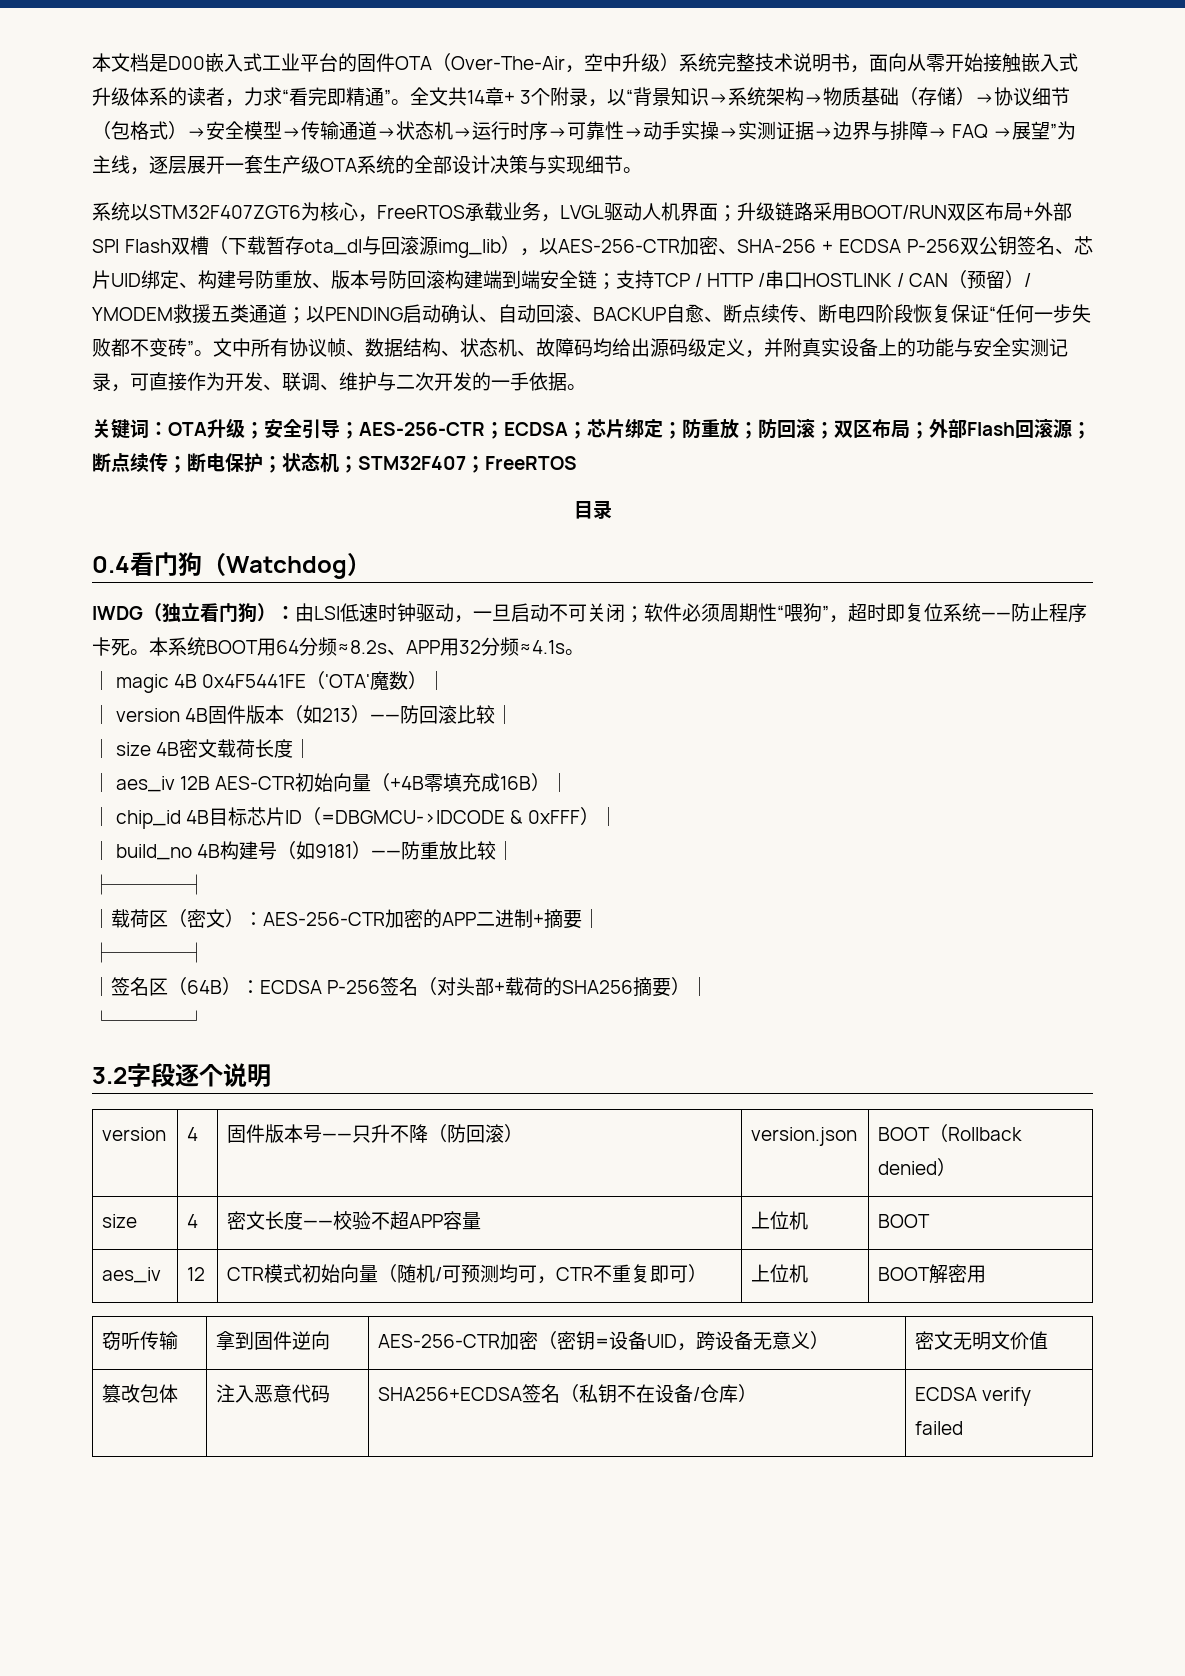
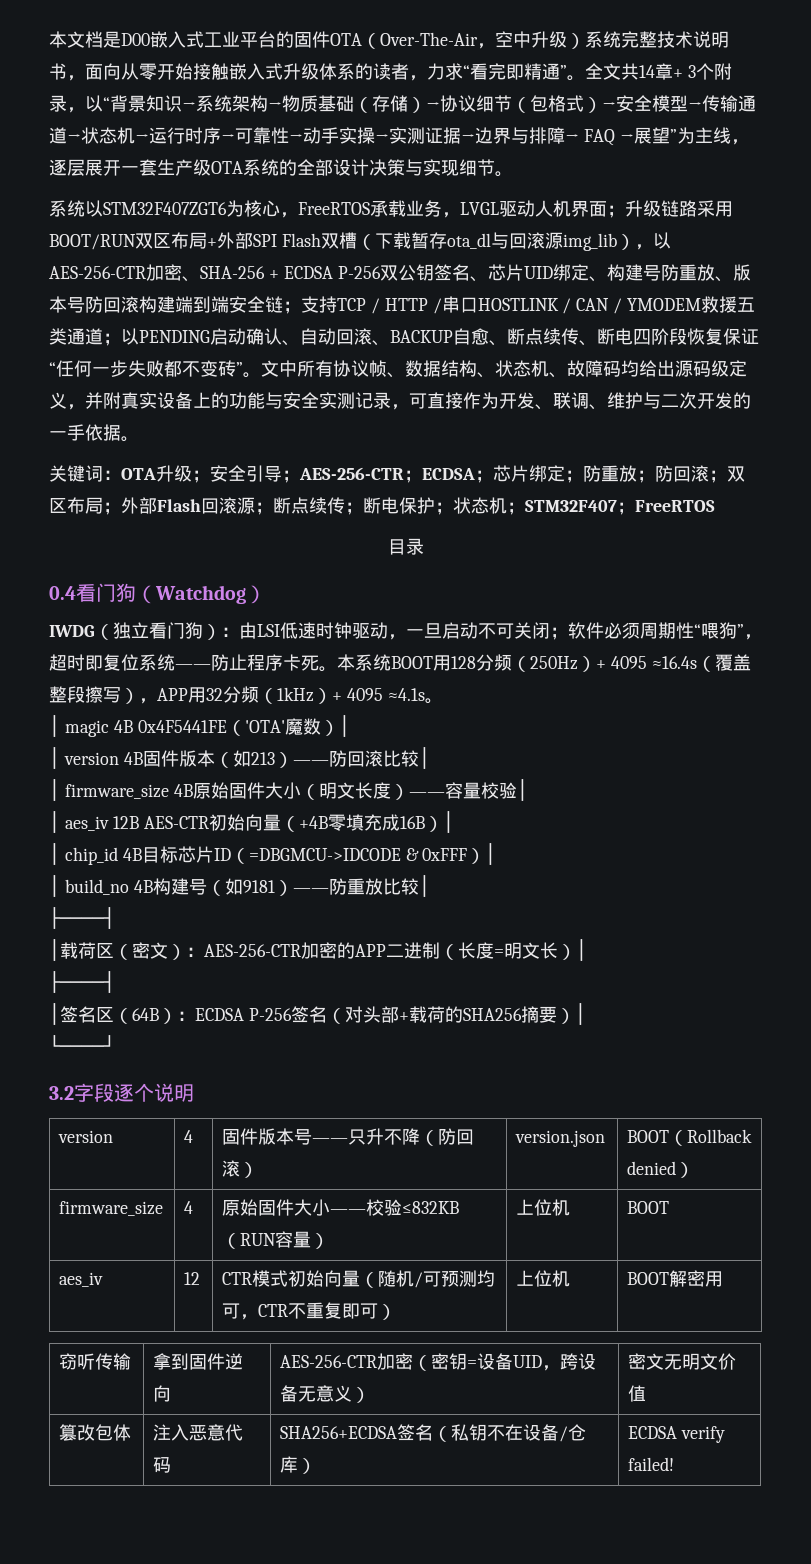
- 支持TCP / HTTP /串口HOSTLINK / CAN（预留）/ YMODEM救援五类通道；
+ 支持TCP / HTTP /串口HOSTLINK / CAN / YMODEM救援五类通道；
- 本系统BOOT用64分频≈8.2s、APP用32分频≈4.1s。
+ 本系统BOOT用128分频（250Hz）+ 4095 ≈16.4s（覆盖整段擦写），APP用32分频（1kHz）+ 4095 ≈4.1s。
- │ size 4B密文载荷长度│
+ │ firmware_size 4B原始固件大小（明文长度）——容量校验│
- │载荷区（密文）：AES-256-CTR加密的APP二进制+摘要│
+ │载荷区（密文）：AES-256-CTR加密的APP二进制（长度=明文长）│
- size | 4 | 密文长度——校验不超APP容量 | 上位机 | BOOT
+ firmware_size | 4 | 原始固件大小——校验≤832KB（RUN容量） | 上位机 | BOOT
- 篡改包体 | 注入恶意代码 | SHA256+ECDSA签名（私钥不在设备/仓库） | ECDSA verify failed
+ 篡改包体 | 注入恶意代码 | SHA256+ECDSA签名（私钥不在设备/仓库） | ECDSA verify failed!

